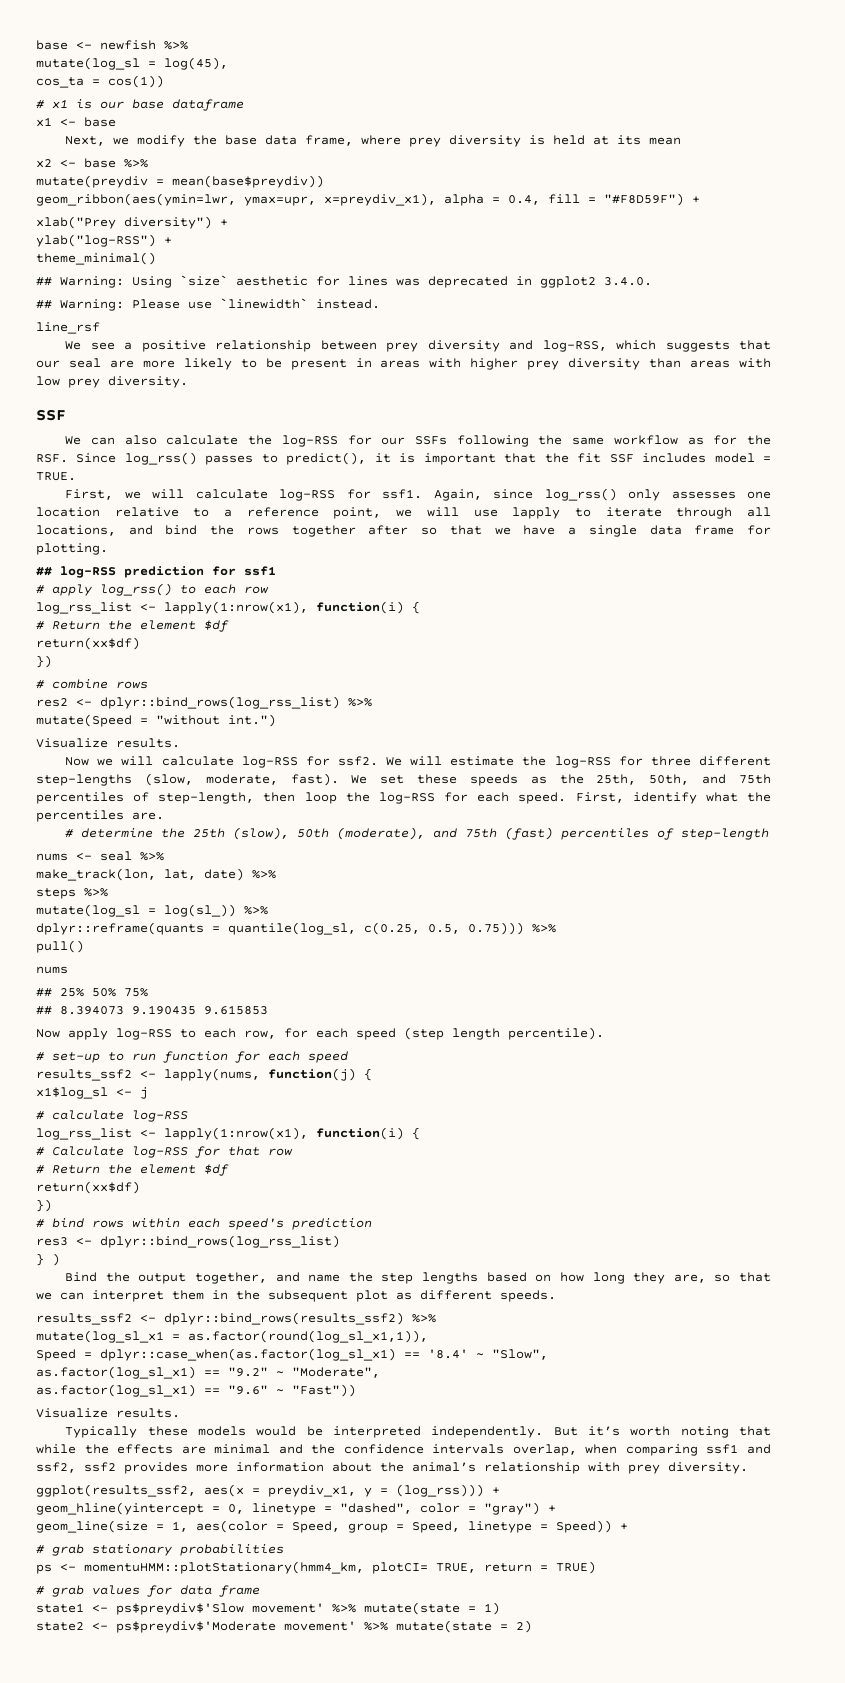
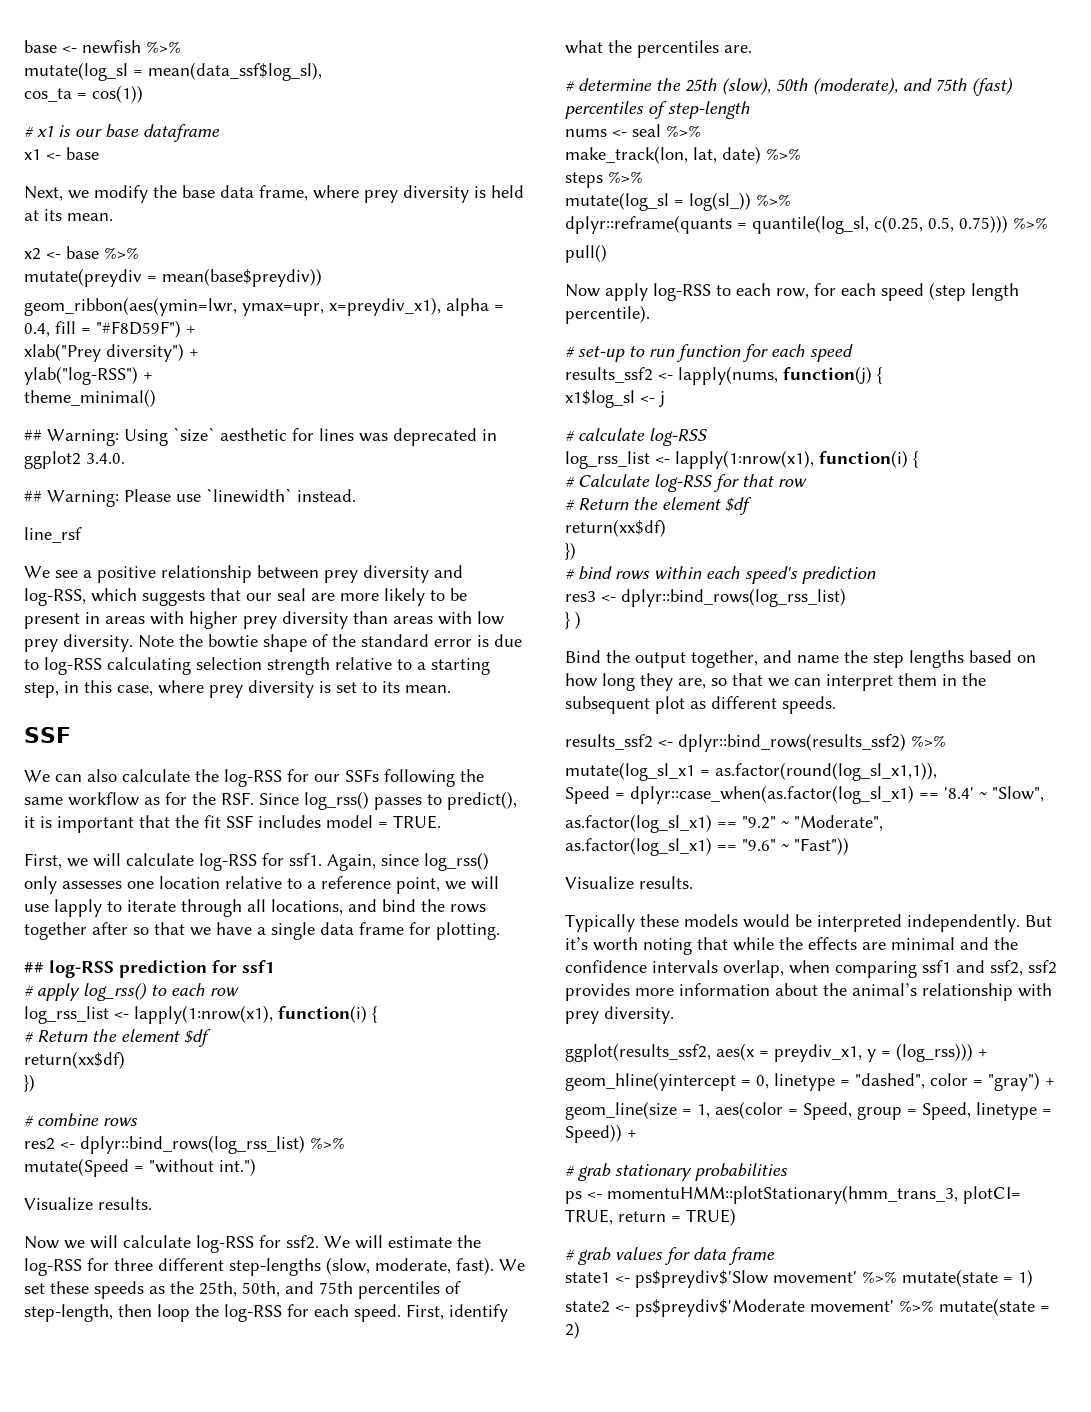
- mutate(log_sl = log(45),
+ mutate(log_sl = mean(data_ssf$log_sl),
- Next, we modify the base data frame, where prey diversity is held at its mean
+ Next, we modify the base data frame, where prey diversity is held at its mean.
+ Note the bowtie shape of the standard error is due to log-RSS calculating selection strength relative to a starting step, in this case, where prey diversity is set to its mean.
  pull()
- nums
- ## 25% 50% 75%
- ## 8.394073 9.190435 9.615853
- ps <- momentuHMM::plotStationary(hmm4_km, plotCI= TRUE, return = TRUE)
+ ps <- momentuHMM::plotStationary(hmm_trans_3, plotCI= TRUE, return = TRUE)

